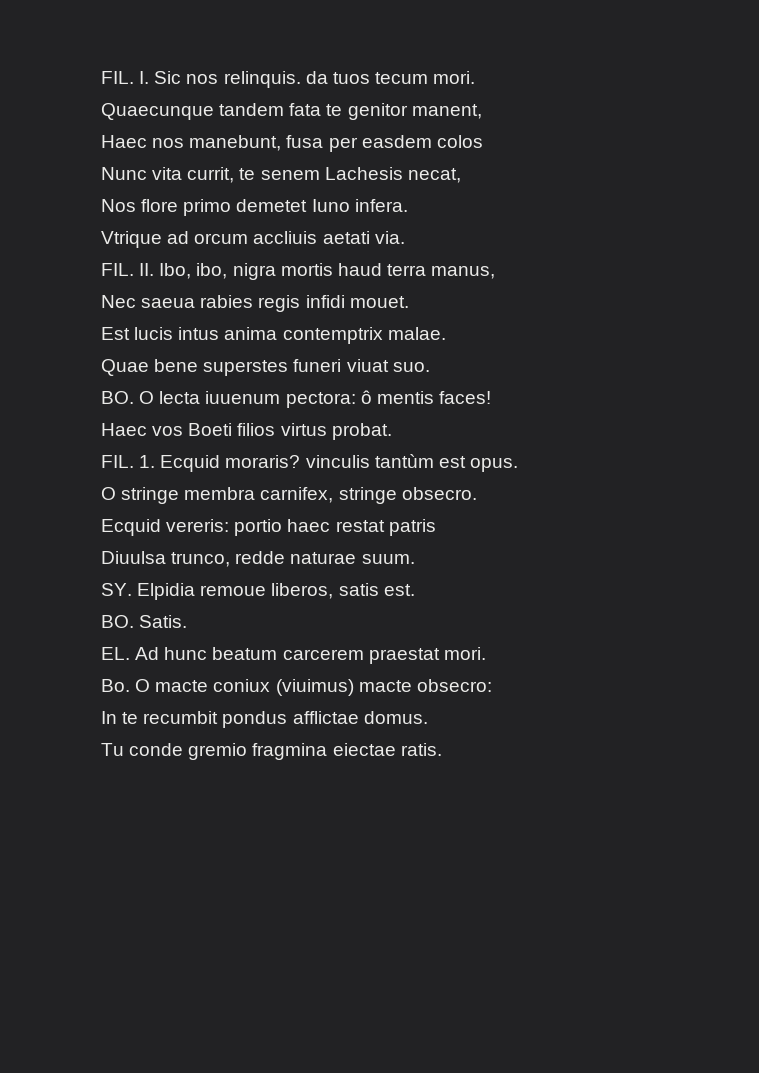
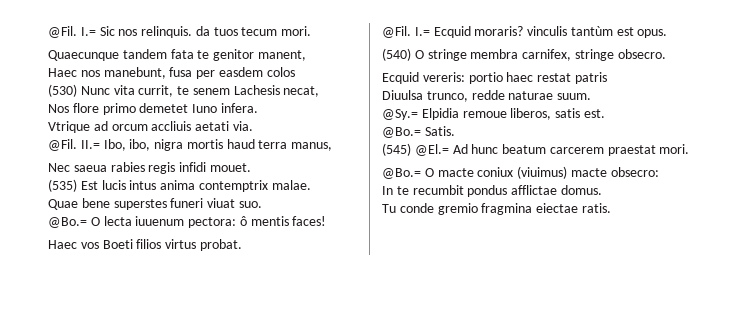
- FIL. I. Sic nos relinquis. da tuos tecum mori.
+ @Fil. I.= Sic nos relinquis. da tuos tecum mori.
- Nunc vita currit, te senem Lachesis necat,
+ (530) Nunc vita currit, te senem Lachesis necat,
- FIL. II. Ibo, ibo, nigra mortis haud terra manus,
+ @Fil. II.= Ibo, ibo, nigra mortis haud terra manus,
- Est lucis intus anima contemptrix malae.
+ (535) Est lucis intus anima contemptrix malae.
- BO. O lecta iuuenum pectora: ô mentis faces!
+ @Bo.= O lecta iuuenum pectora: ô mentis faces!
- FIL. 1. Ecquid moraris? vinculis tantùm est opus.
+ @Fil. I.= Ecquid moraris? vinculis tantùm est opus.
- O stringe membra carnifex, stringe obsecro.
+ (540) O stringe membra carnifex, stringe obsecro.
- SY. Elpidia remoue liberos, satis est.
+ @Sy.= Elpidia remoue liberos, satis est.
- BO. Satis.
+ @Bo.= Satis.
- EL. Ad hunc beatum carcerem praestat mori.
+ (545) @El.= Ad hunc beatum carcerem praestat mori.
- Bo. O macte coniux (viuimus) macte obsecro:
+ @Bo.= O macte coniux (viuimus) macte obsecro:

